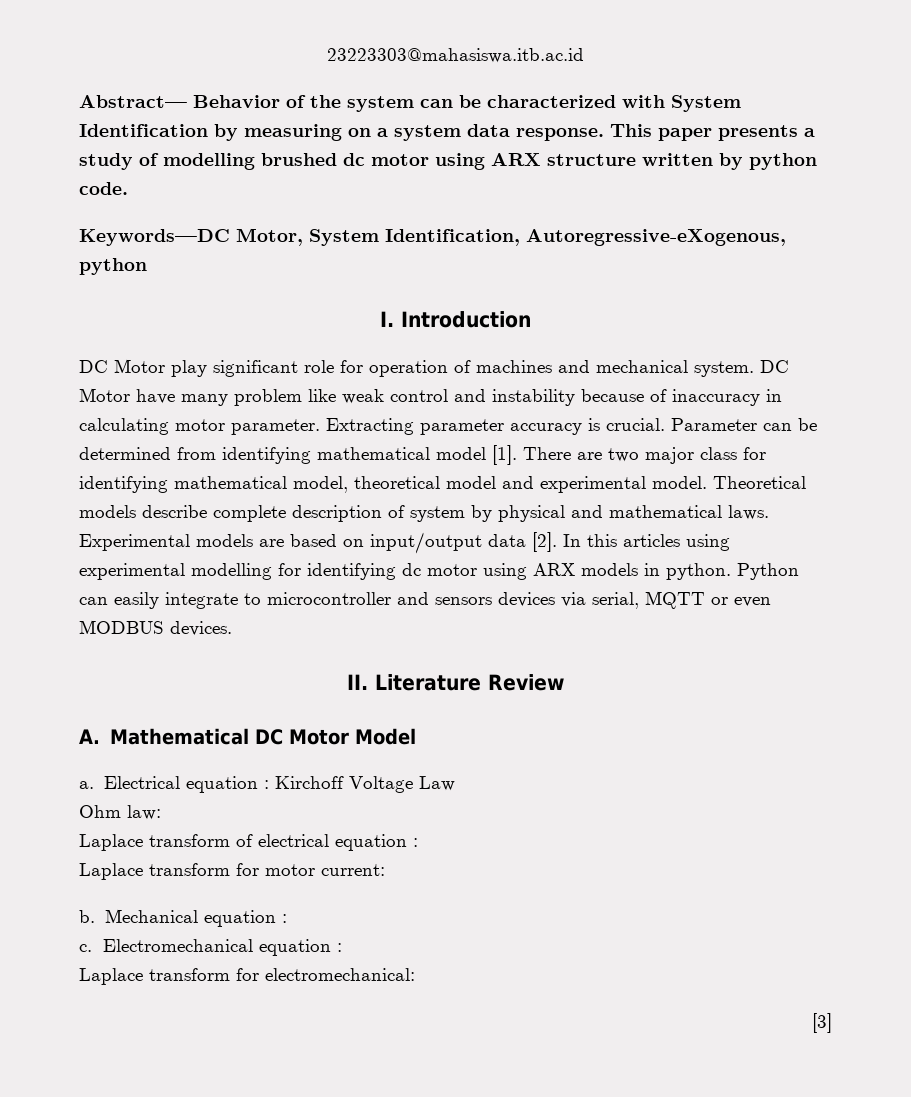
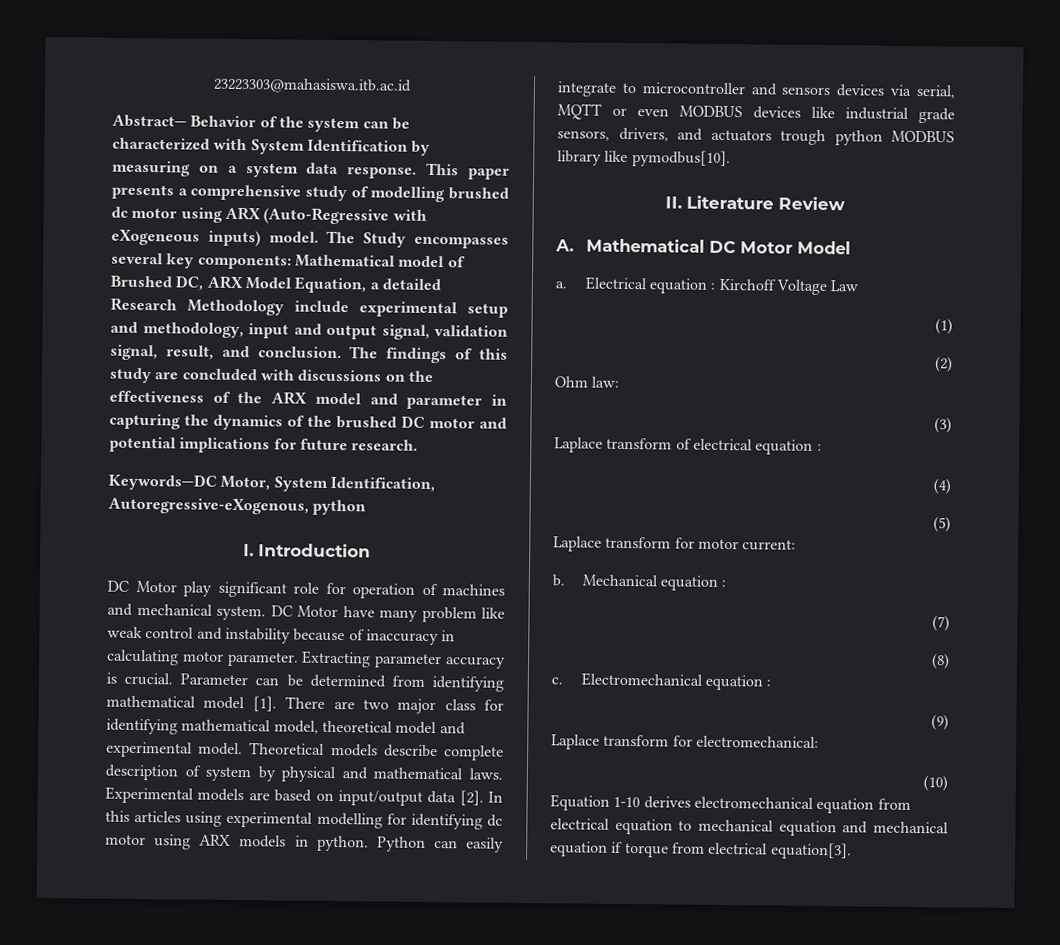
- This paper presents a study of modelling brushed dc motor using ARX structure written by python code.
+ This paper presents a comprehensive study of modelling brushed dc motor using ARX (Auto-Regressive with eXogeneous inputs) model. The Study encompasses several key components: Mathematical model of Brushed DC, ARX Model Equation, a detailed Research Methodology include experimental setup and methodology, input and output signal, validation signal, result, and conclusion. The findings of this study are concluded with discussions on the effectiveness of the ARX model and parameter in capturing the dynamics of the brushed DC motor and potential implications for future research.
- Python can easily integrate to microcontroller and sensors devices via serial, MQTT or even MODBUS devices.
+ Python can easily integrate to microcontroller and sensors devices via serial, MQTT or even MODBUS devices like industrial grade sensors, drivers, and actuators trough python MODBUS library like pymodbus[10].
+ (1)
+ (2)
+ (3)
+ (4)
+ (5)
+ (7)
+ (8)
+ (9)
- [3]
+ (10)
+ Equation 1-10 derives electromechanical equation from electrical equation to mechanical equation and mechanical equation if torque from electrical equation[3].

